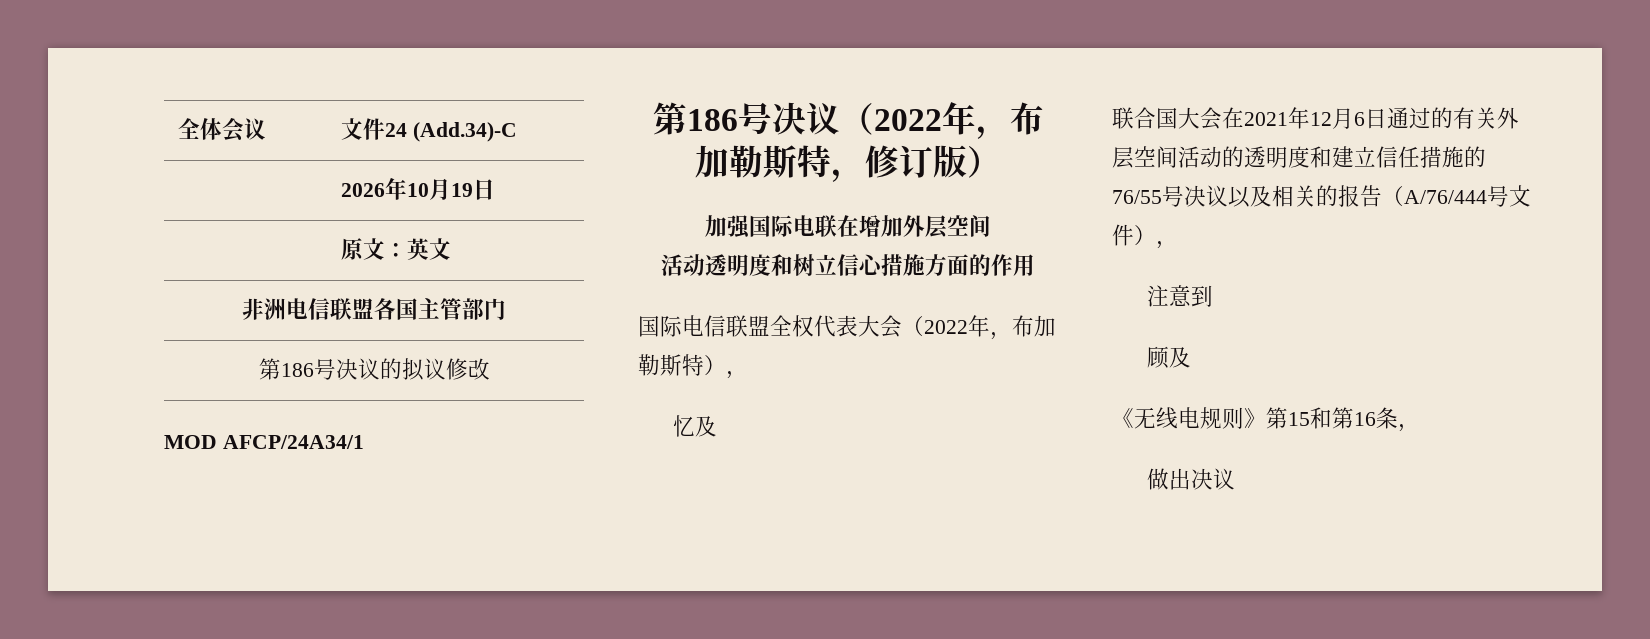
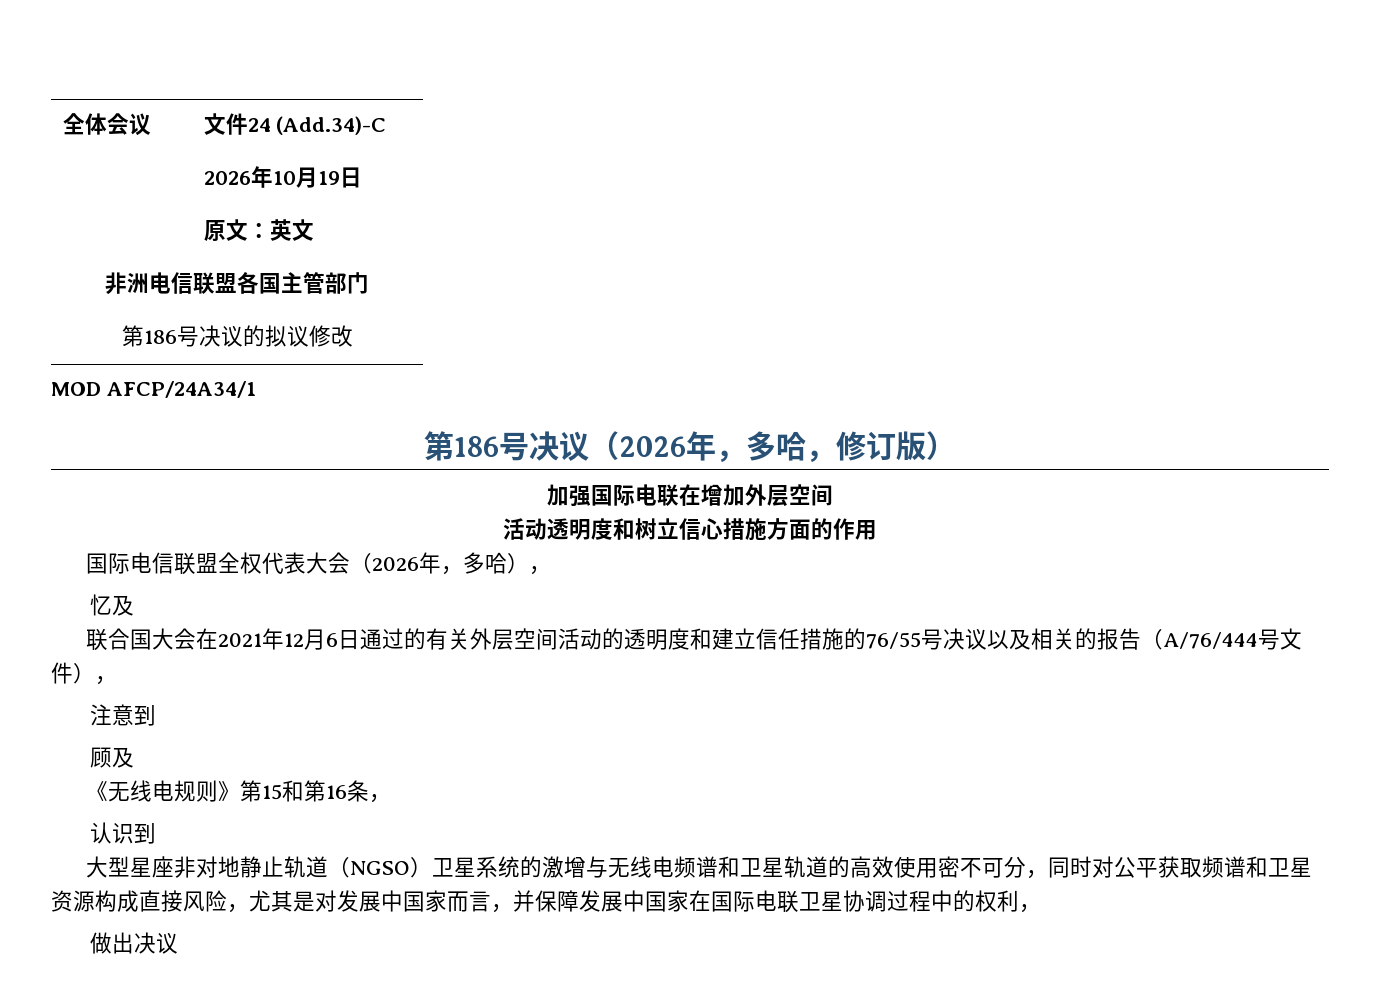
- 第186号决议（2022年，布加勒斯特，修订版）
+ 第186号决议（2026年，多哈，修订版）
- 国际电信联盟全权代表大会（2022年，布加勒斯特），
+ 国际电信联盟全权代表大会（2026年，多哈），
+ 认识到
+ 大型星座非对地静止轨道（NGSO）卫星系统的激增与无线电频谱和卫星轨道的高效使用密不可分，同时对公平获取频谱和卫星资源构成直接风险，尤其是对发展中国家而言，并保障发展中国家在国际电联卫星协调过程中的权利，

